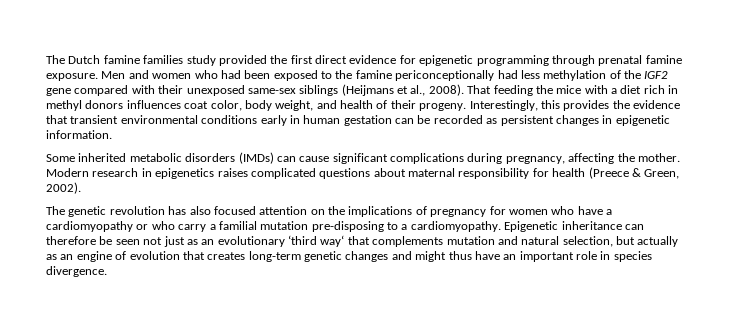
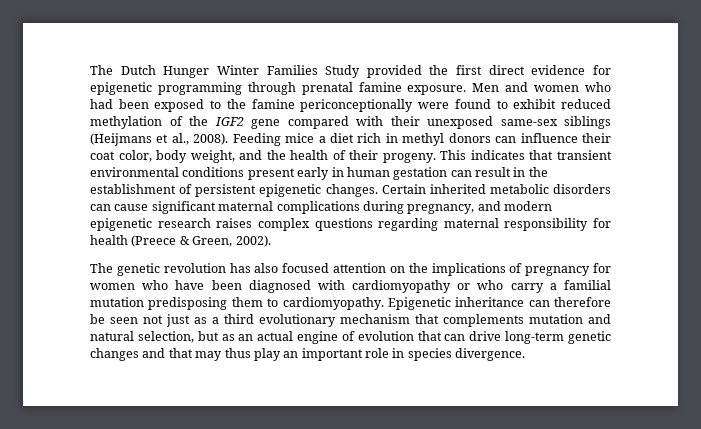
- The Dutch famine families study provided the first direct evidence for epigenetic programming through prenatal famine exposure.
+ The Dutch Hunger Winter Families Study provided the first direct evidence for epigenetic programming through prenatal famine exposure.
- Men and women who had been exposed to the famine periconceptionally had less methylation of the IGF2 gene compared with their unexposed same-sex siblings (Heijmans et al., 2008).
+ Men and women who had been exposed to the famine periconceptionally were found to exhibit reduced methylation of the IGF2 gene compared with their unexposed same-sex siblings (Heijmans et al., 2008).
- That feeding the mice with a diet rich in methyl donors influences coat color, body weight, and health of their progeny.
+ Feeding mice a diet rich in methyl donors can influence their coat color, body weight, and the health of their progeny.
- Interestingly, this provides the evidence that transient environmental conditions early in human gestation can be recorded as persistent changes in epigenetic information.
- Some inherited metabolic disorders (IMDs) can cause significant complications during pregnancy, affecting the mother. Modern research in epigenetics raises complicated questions about maternal responsibility for health (Preece & Green, 2002).
+ This indicates that transient environmental conditions present early in human gestation can result in the establishment of persistent epigenetic changes. Certain inherited metabolic disorders can cause significant maternal complications during pregnancy, and modern epigenetic research raises complex questions regarding maternal responsibility for health (Preece & Green, 2002).
- The genetic revolution has also focused attention on the implications of pregnancy for women who have a cardiomyopathy or who carry a familial mutation pre-disposing to a cardiomyopathy.
+ The genetic revolution has also focused attention on the implications of pregnancy for women who have been diagnosed with cardiomyopathy or who carry a familial mutation predisposing them to cardiomyopathy.
- Epigenetic inheritance can therefore be seen not just as an evolutionary ‘third way‘ that complements mutation and natural selection, but actually as an engine of evolution that creates long-term genetic changes and might thus have an important role in species divergence.
+ Epigenetic inheritance can therefore be seen not just as a third evolutionary mechanism that complements mutation and natural selection, but as an actual engine of evolution that can drive long-term genetic changes and that may thus play an important role in species divergence.

